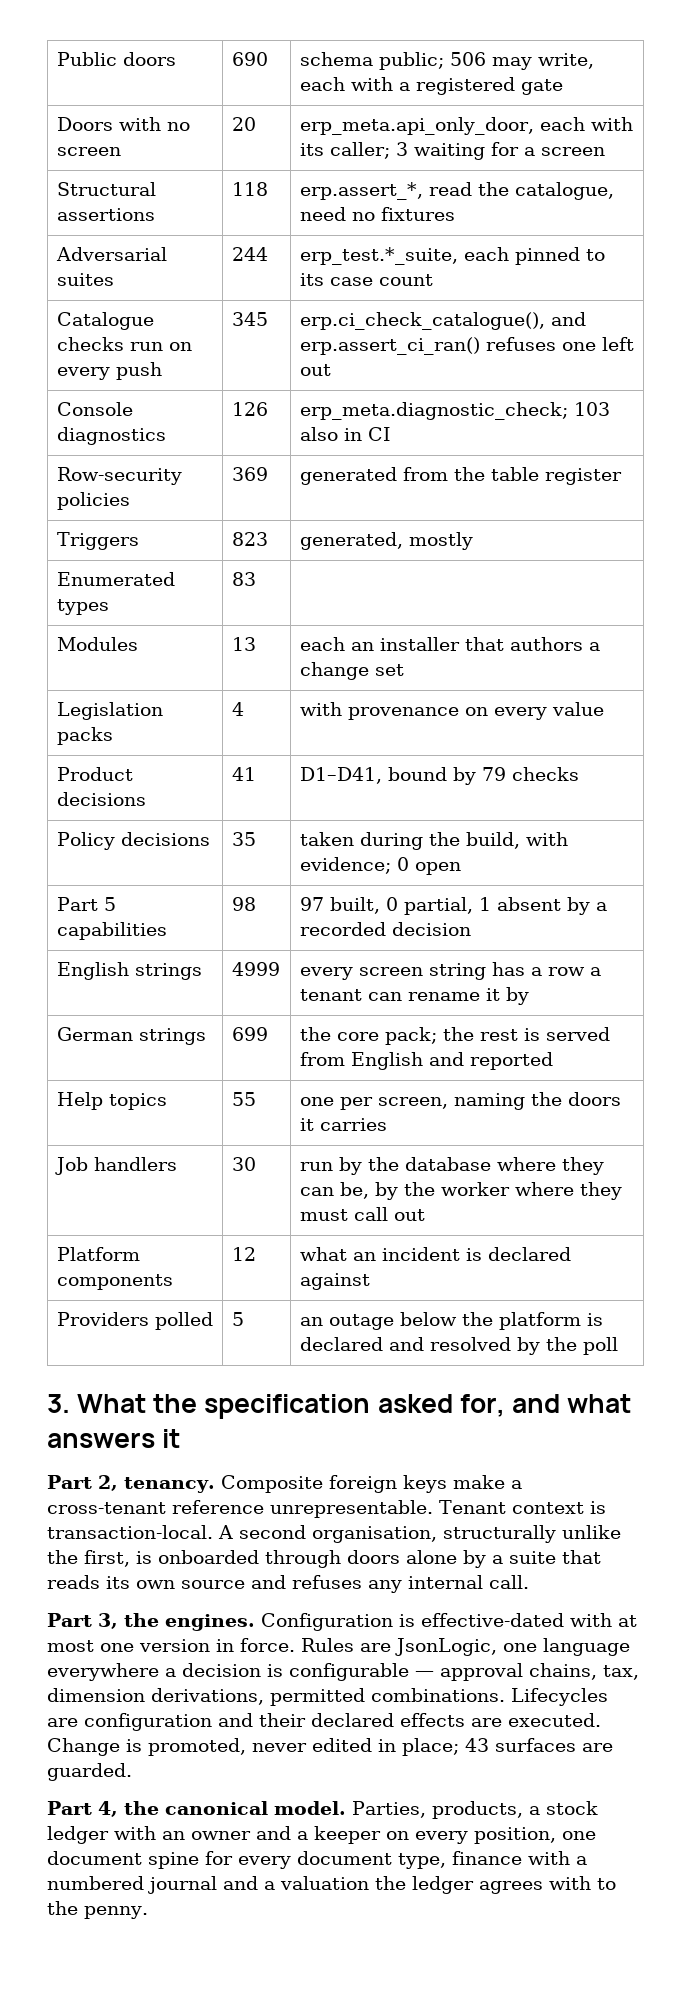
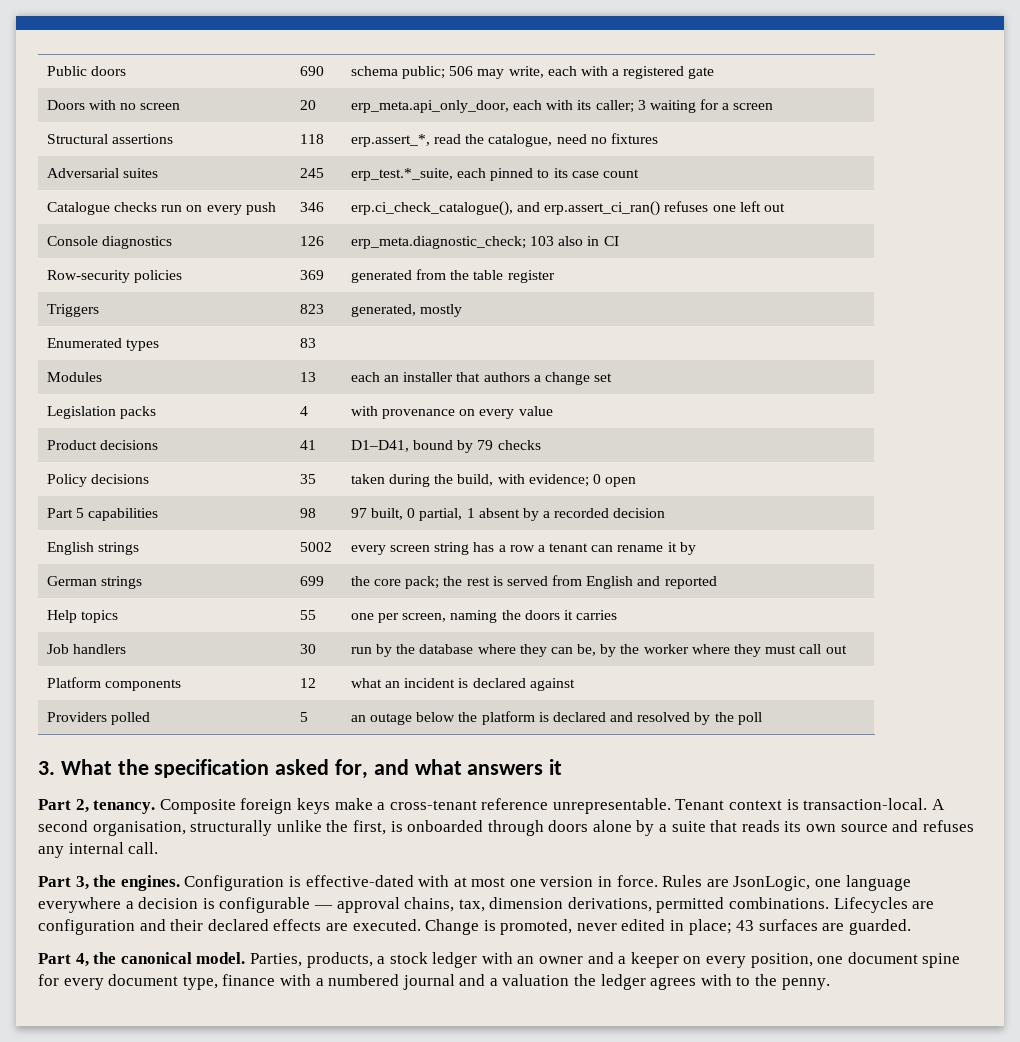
- Adversarial suites | 244 | erp_test.*_suite, each pinned to its case count
+ Adversarial suites | 245 | erp_test.*_suite, each pinned to its case count
- Catalogue checks run on every push | 345 | erp.ci_check_catalogue(), and erp.assert_ci_ran() refuses one left out
+ Catalogue checks run on every push | 346 | erp.ci_check_catalogue(), and erp.assert_ci_ran() refuses one left out
- English strings | 4999 | every screen string has a row a tenant can rename it by
+ English strings | 5002 | every screen string has a row a tenant can rename it by

